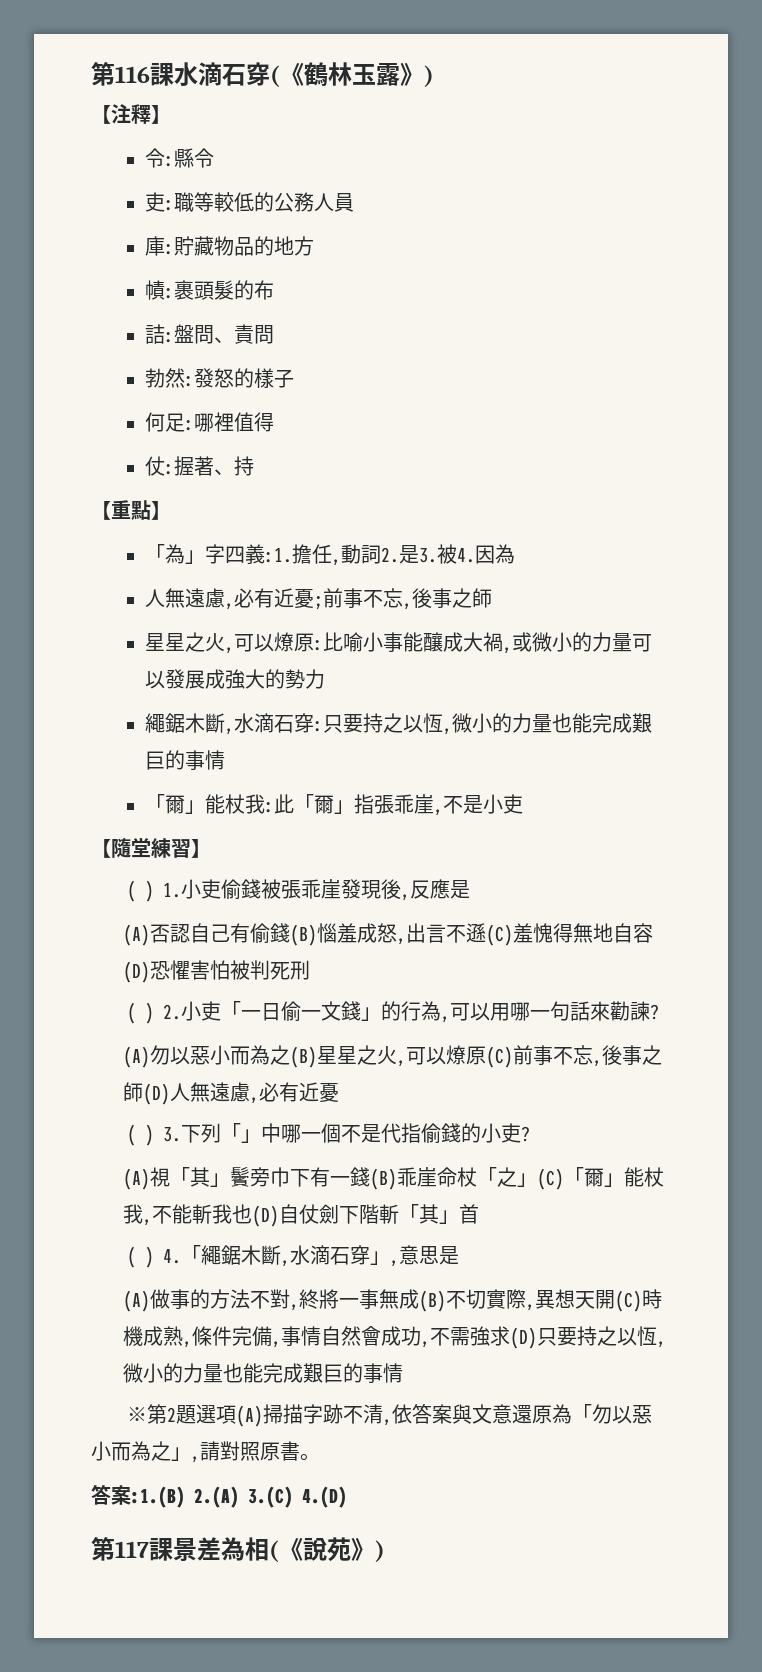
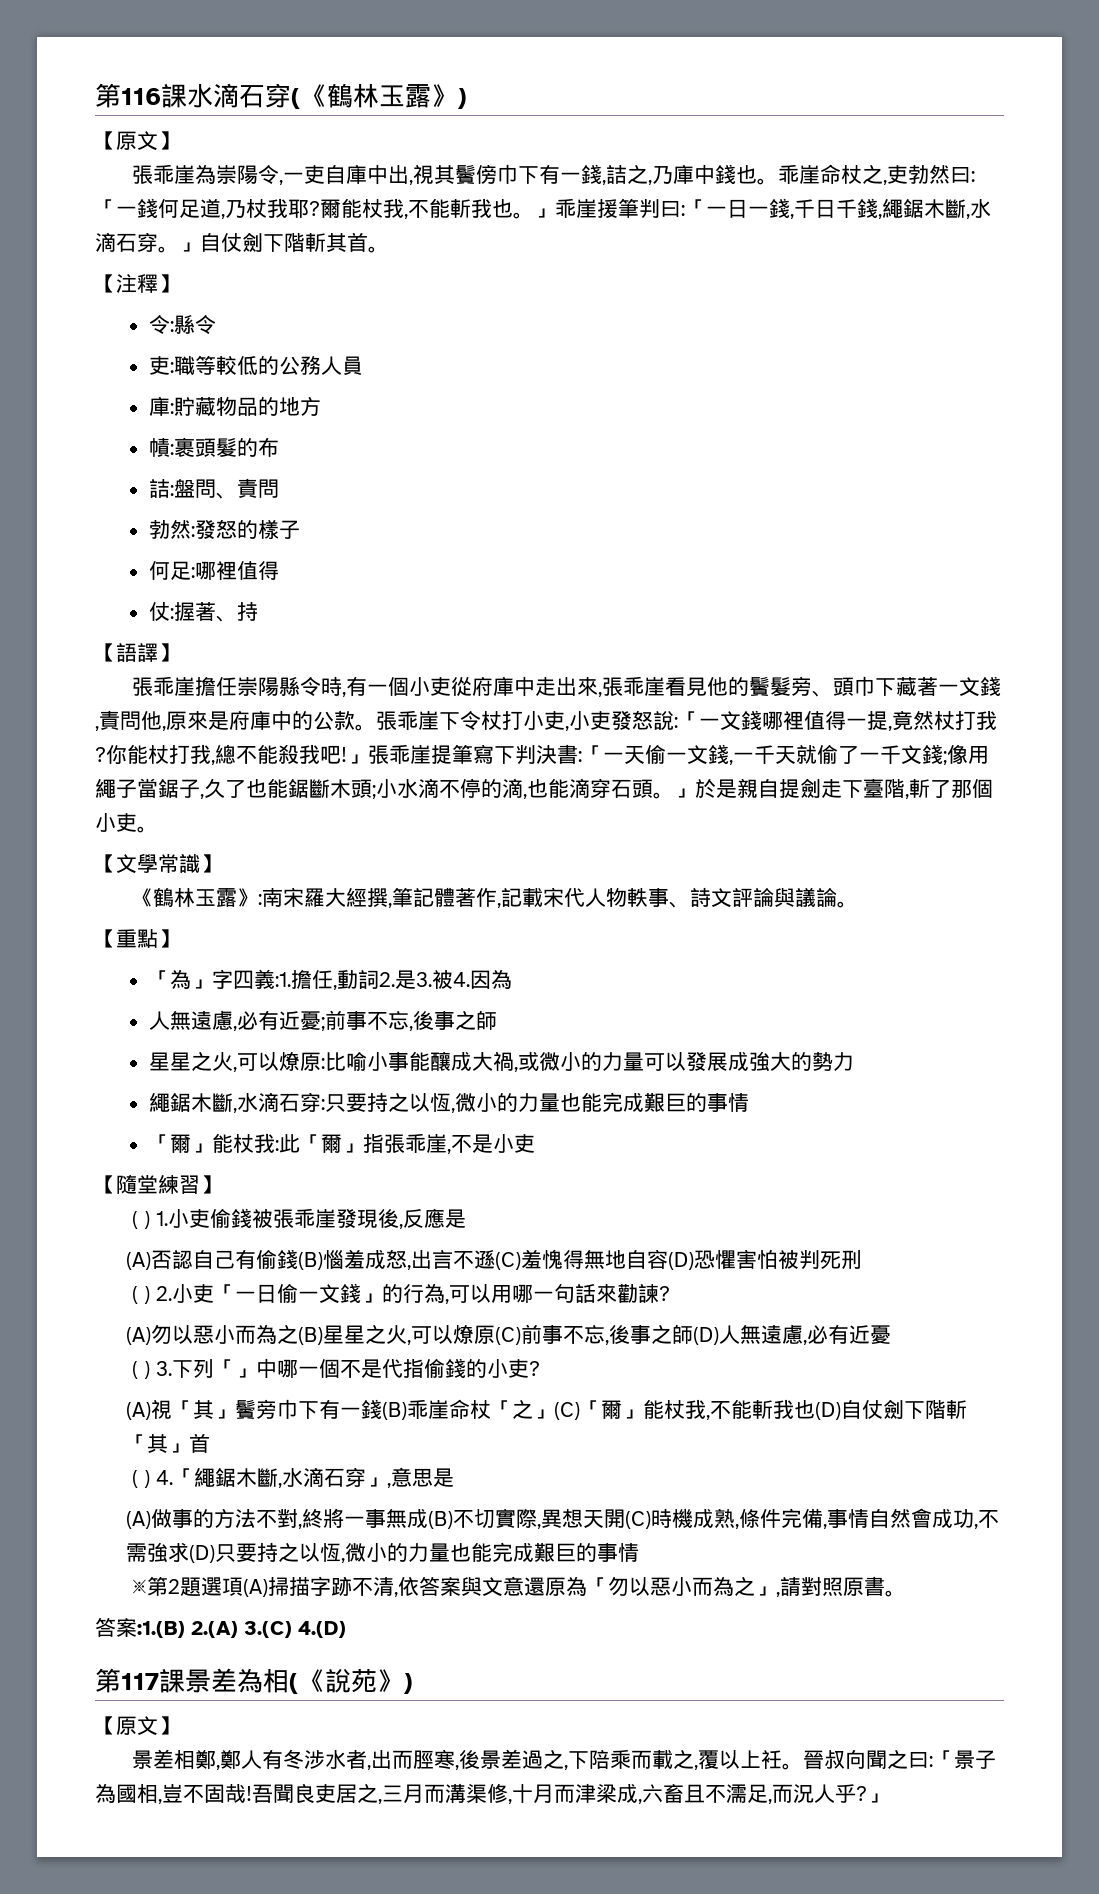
  第116課水滴石穿(《鶴林玉露》)
+ 【原文】
+ 張乖崖為崇陽令,一吏自庫中出,視其鬢傍巾下有一錢,詰之,乃庫中錢也。乖崖命杖之,吏勃然曰:「一錢何足道,乃杖我耶?爾能杖我,不能斬我也。」乖崖援筆判曰:「一日一錢,千日千錢,繩鋸木斷,水滴石穿。」自仗劍下階斬其首。
+ 【語譯】
+ 張乖崖擔任崇陽縣令時,有一個小吏從府庫中走出來,張乖崖看見他的鬢髮旁、頭巾下藏著一文錢,責問他,原來是府庫中的公款。張乖崖下令杖打小吏,小吏發怒說:「一文錢哪裡值得一提,竟然杖打我?你能杖打我,總不能殺我吧!」張乖崖提筆寫下判決書:「一天偷一文錢,一千天就偷了一千文錢;像用繩子當鋸子,久了也能鋸斷木頭;小水滴不停的滴,也能滴穿石頭。」於是親自提劍走下臺階,斬了那個小吏。
+ 【文學常識】
+ 《鶴林玉露》:南宋羅大經撰,筆記體著作,記載宋代人物軼事、詩文評論與議論。
  第117課景差為相(《說苑》)
+ 【原文】
+ 景差相鄭,鄭人有冬涉水者,出而脛寒,後景差過之,下陪乘而載之,覆以上衽。晉叔向聞之曰:「景子為國相,豈不固哉!吾聞良吏居之,三月而溝渠修,十月而津梁成,六畜且不濡足,而況人乎?」

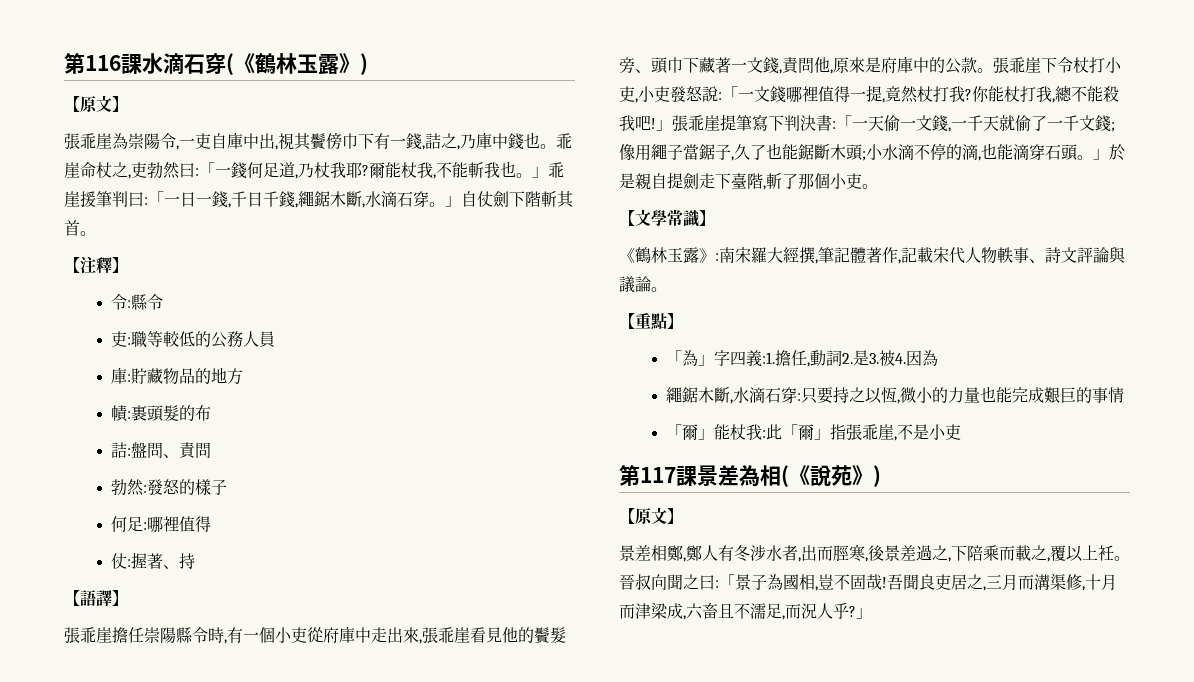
- 人無遠慮,必有近憂;前事不忘,後事之師
- 星星之火,可以燎原:比喻小事能釀成大禍,或微小的力量可以發展成強大的勢力
- 【隨堂練習】
- ( ) 1.小吏偷錢被張乖崖發現後,反應是
- (A)否認自己有偷錢(B)惱羞成怒,出言不遜(C)羞愧得無地自容(D)恐懼害怕被判死刑
- ( ) 2.小吏「一日偷一文錢」的行為,可以用哪一句話來勸諫?
- (A)勿以惡小而為之(B)星星之火,可以燎原(C)前事不忘,後事之師(D)人無遠慮,必有近憂
- ( ) 3.下列「」中哪一個不是代指偷錢的小吏?
- (A)視「其」鬢旁巾下有一錢(B)乖崖命杖「之」(C)「爾」能杖我,不能斬我也(D)自仗劍下階斬「其」首
- ( ) 4.「繩鋸木斷,水滴石穿」,意思是
- (A)做事的方法不對,終將一事無成(B)不切實際,異想天開(C)時機成熟,條件完備,事情自然會成功,不需強求(D)只要持之以恆,微小的力量也能完成艱巨的事情
- ※第2題選項(A)掃描字跡不清,依答案與文意還原為「勿以惡小而為之」,請對照原書。
- 答案:1.(B) 2.(A) 3.(C) 4.(D)

